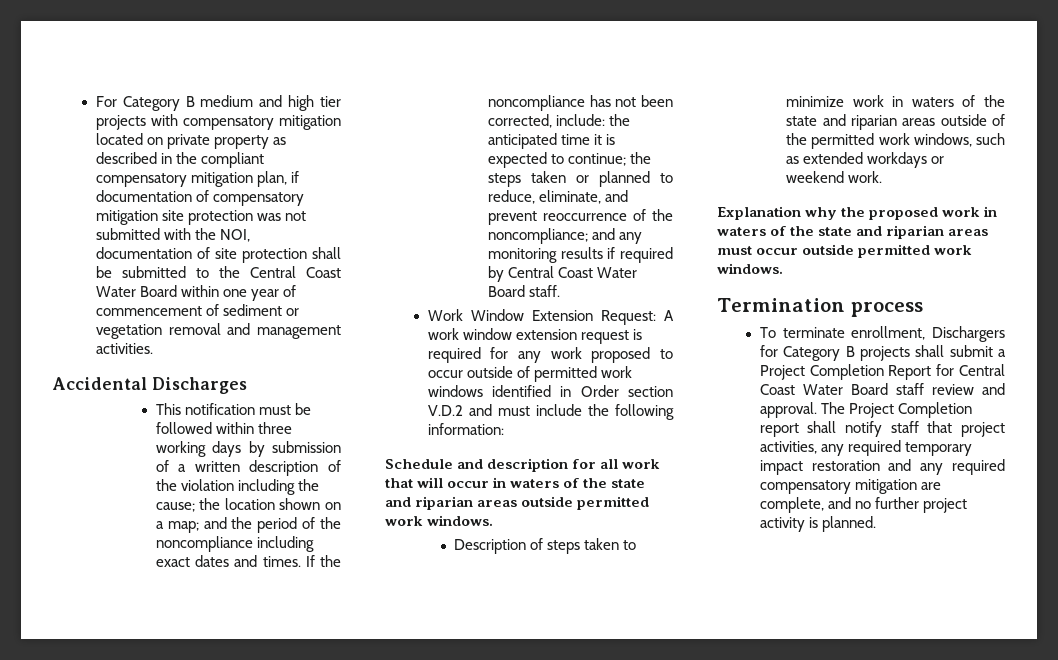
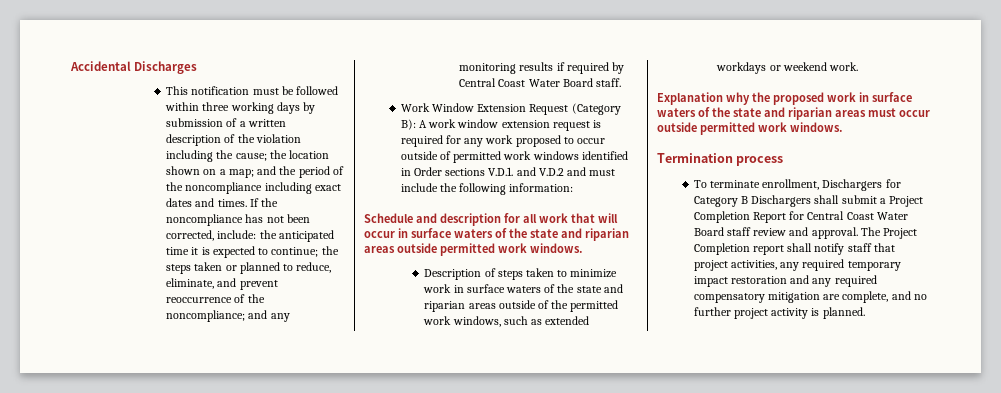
- For Category B medium and high tier projects with compensatory mitigation located on private property as described in the compliant compensatory mitigation plan, if documentation of compensatory mitigation site protection was not submitted with the NOI, documentation of site protection shall be submitted to the Central Coast Water Board within one year of commencement of sediment or vegetation removal and management activities.
- Work Window Extension Request: A work window extension request is required for any work proposed to occur outside of permitted work windows identified in Order section V.D.2 and must include the following information:
+ Work Window Extension Request (Category B): A work window extension request is required for any work proposed to occur outside of permitted work windows identified in Order sections V.D.1. and V.D.2 and must include the following information:
- Schedule and description for all work that will occur in waters of the state and riparian areas outside permitted work windows.
+ Schedule and description for all work that will occur in surface waters of the state and riparian areas outside permitted work windows.
- Description of steps taken to minimize work in waters of the state and riparian areas outside of the permitted work windows, such as extended workdays or weekend work.
+ Description of steps taken to minimize work in surface waters of the state and riparian areas outside of the permitted work windows, such as extended workdays or weekend work.
- Explanation why the proposed work in waters of the state and riparian areas must occur outside permitted work windows.
+ Explanation why the proposed work in surface waters of the state and riparian areas must occur outside permitted work windows.
- To terminate enrollment, Dischargers for Category B projects shall submit a Project Completion Report for Central Coast Water Board staff review and approval.
+ To terminate enrollment, Dischargers for Category B Dischargers shall submit a Project Completion Report for Central Coast Water Board staff review and approval.

